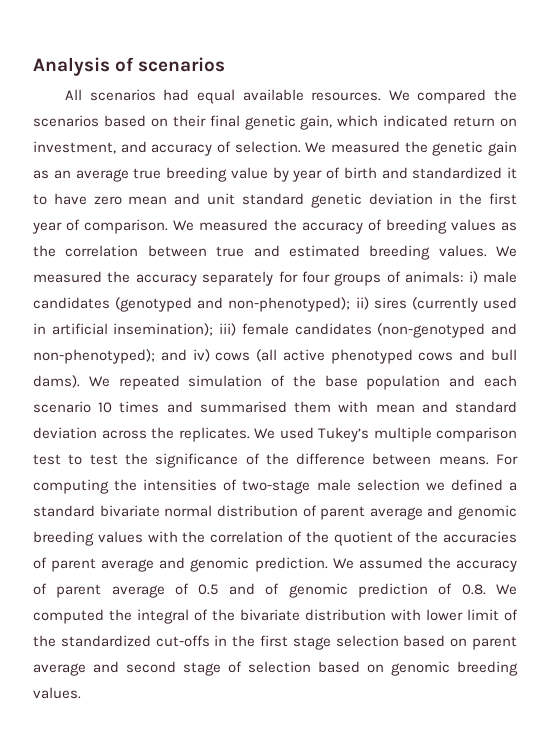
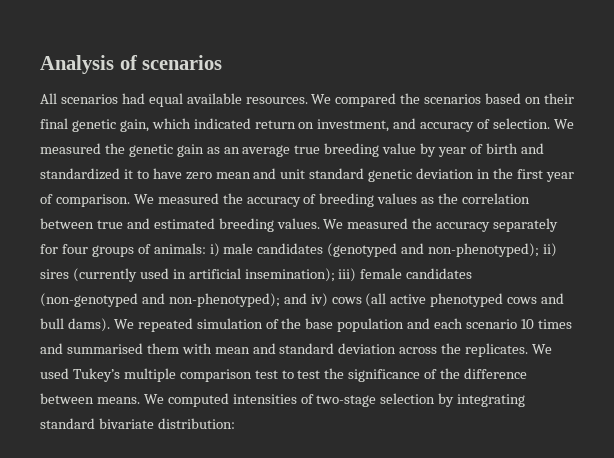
- For computing the intensities of two-stage male selection we defined a standard bivariate normal distribution of parent average and genomic breeding values with the correlation of the quotient of the accuracies of parent average and genomic prediction. We assumed the accuracy of parent average of 0.5 and of genomic prediction of 0.8. We computed the integral of the bivariate distribution with lower limit of the standardized cut-offs in the first stage selection based on parent average and second stage of selection based on genomic breeding values.
+ We computed intensities of two-stage selection by integrating standard bivariate distribution:

